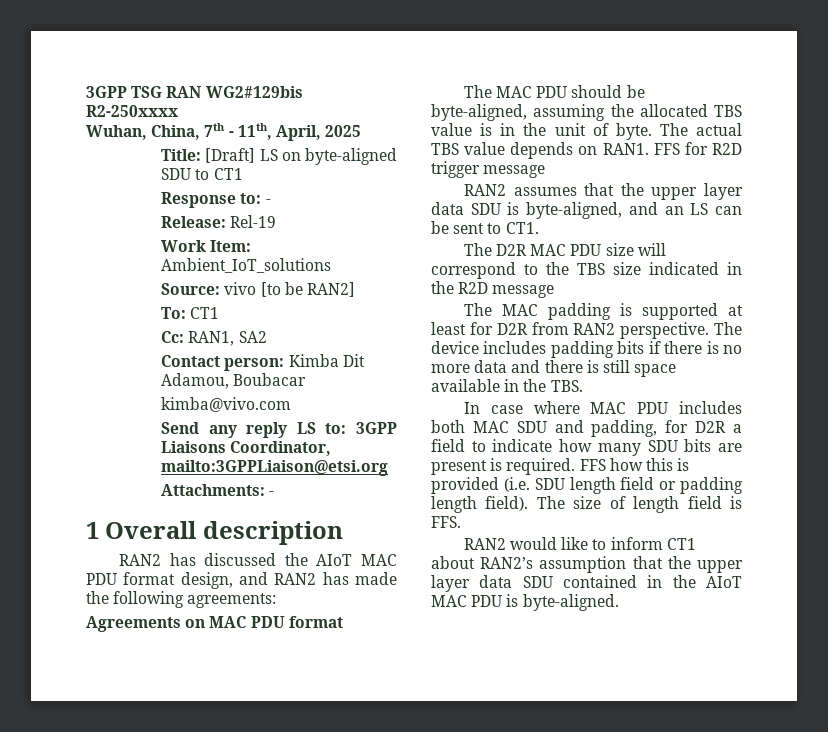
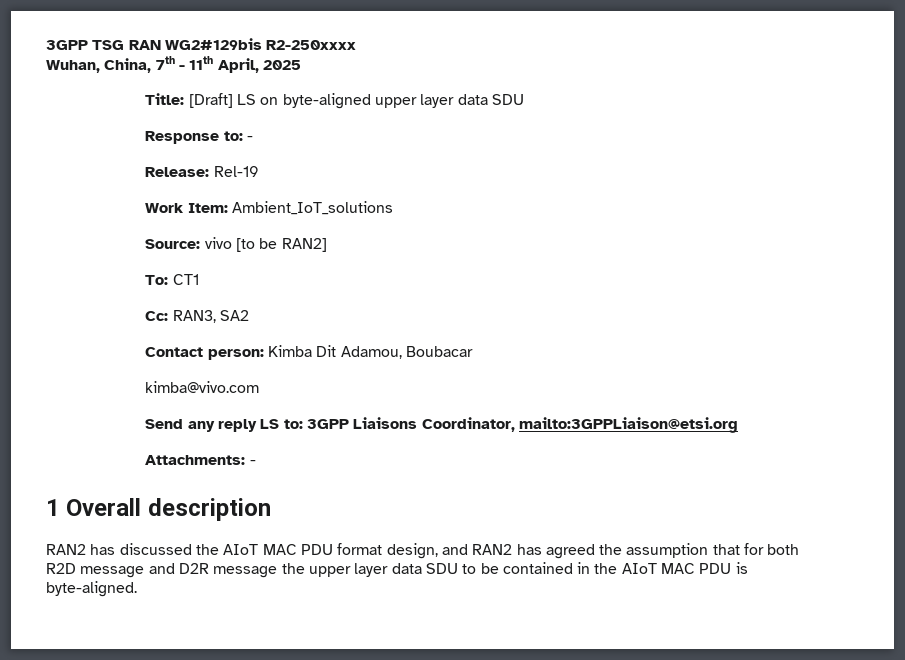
- Wuhan, China, 7th - 11th, April, 2025
+ Wuhan, China, 7th - 11th April, 2025
- Title: [Draft] LS on byte-aligned SDU to CT1
+ Title: [Draft] LS on byte-aligned upper layer data SDU
- Cc: RAN1, SA2
+ Cc: RAN3, SA2
- RAN2 has discussed the AIoT MAC PDU format design, and RAN2 has made the following agreements:
- Agreements on MAC PDU format
- The MAC PDU should be byte-aligned, assuming the allocated TBS value is in the unit of byte. The actual TBS value depends on RAN1. FFS for R2D trigger message
- RAN2 assumes that the upper layer data SDU is byte-aligned, and an LS can be sent to CT1.
- The D2R MAC PDU size will correspond to the TBS size indicated in the R2D message
- The MAC padding is supported at least for D2R from RAN2 perspective. The device includes padding bits if there is no more data and there is still space available in the TBS.
- In case where MAC PDU includes both MAC SDU and padding, for D2R a field to indicate how many SDU bits are present is required. FFS how this is provided (i.e. SDU length field or padding length field). The size of length field is FFS.
- RAN2 would like to inform CT1 about RAN2’s assumption that the upper layer data SDU contained in the AIoT MAC PDU is byte-aligned.
+ RAN2 has discussed the AIoT MAC PDU format design, and RAN2 has agreed the assumption that for both R2D message and D2R message the upper layer data SDU to be contained in the AIoT MAC PDU is byte-aligned.

